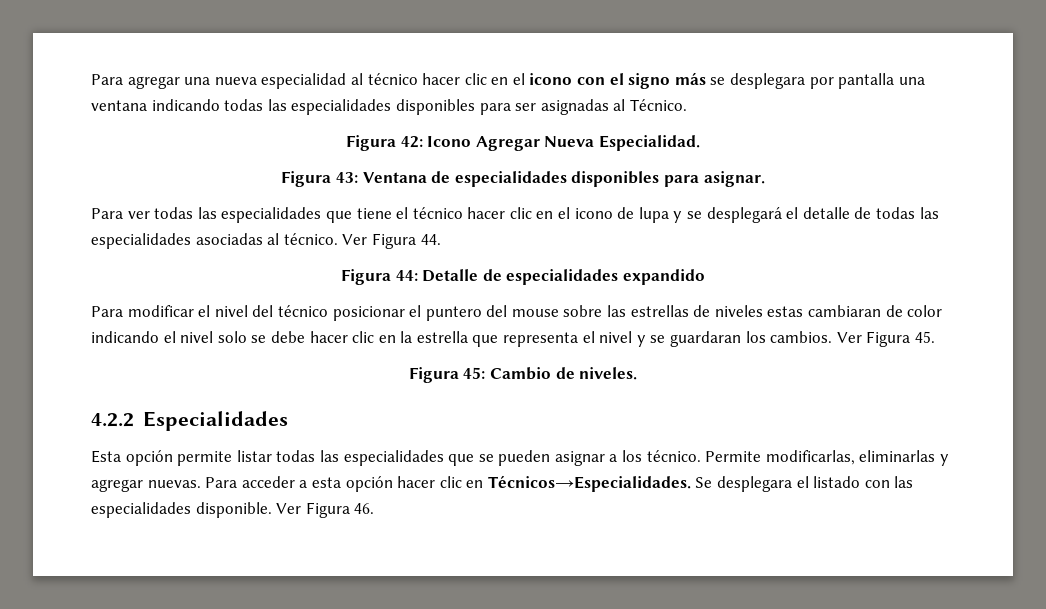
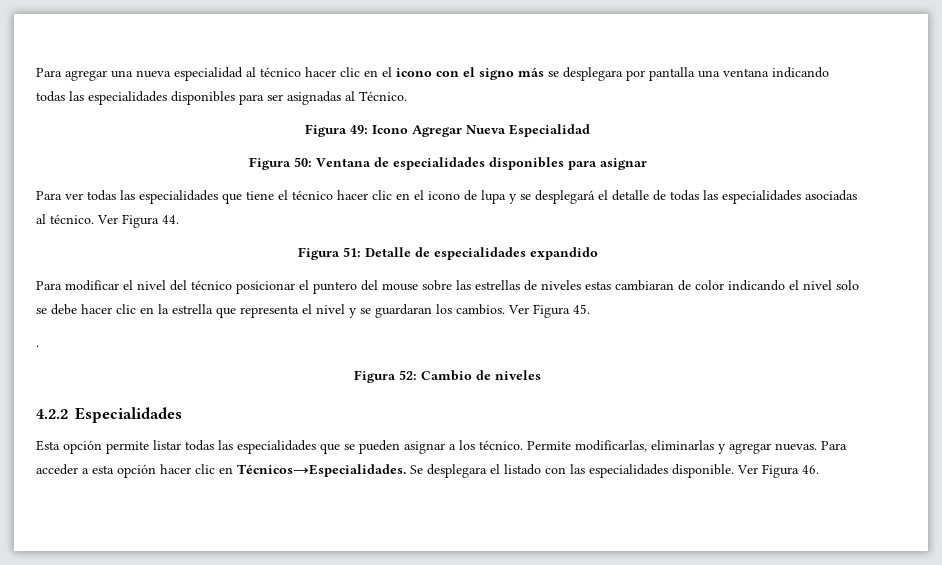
- Figura 42: Icono Agregar Nueva Especialidad.
- Figura 43: Ventana de especialidades disponibles para asignar.
+ Figura 49: Icono Agregar Nueva Especialidad
+ Figura 50: Ventana de especialidades disponibles para asignar
- Figura 44: Detalle de especialidades expandido
+ Figura 51: Detalle de especialidades expandido
- Figura 45: Cambio de niveles.
+ .
+ Figura 52: Cambio de niveles

